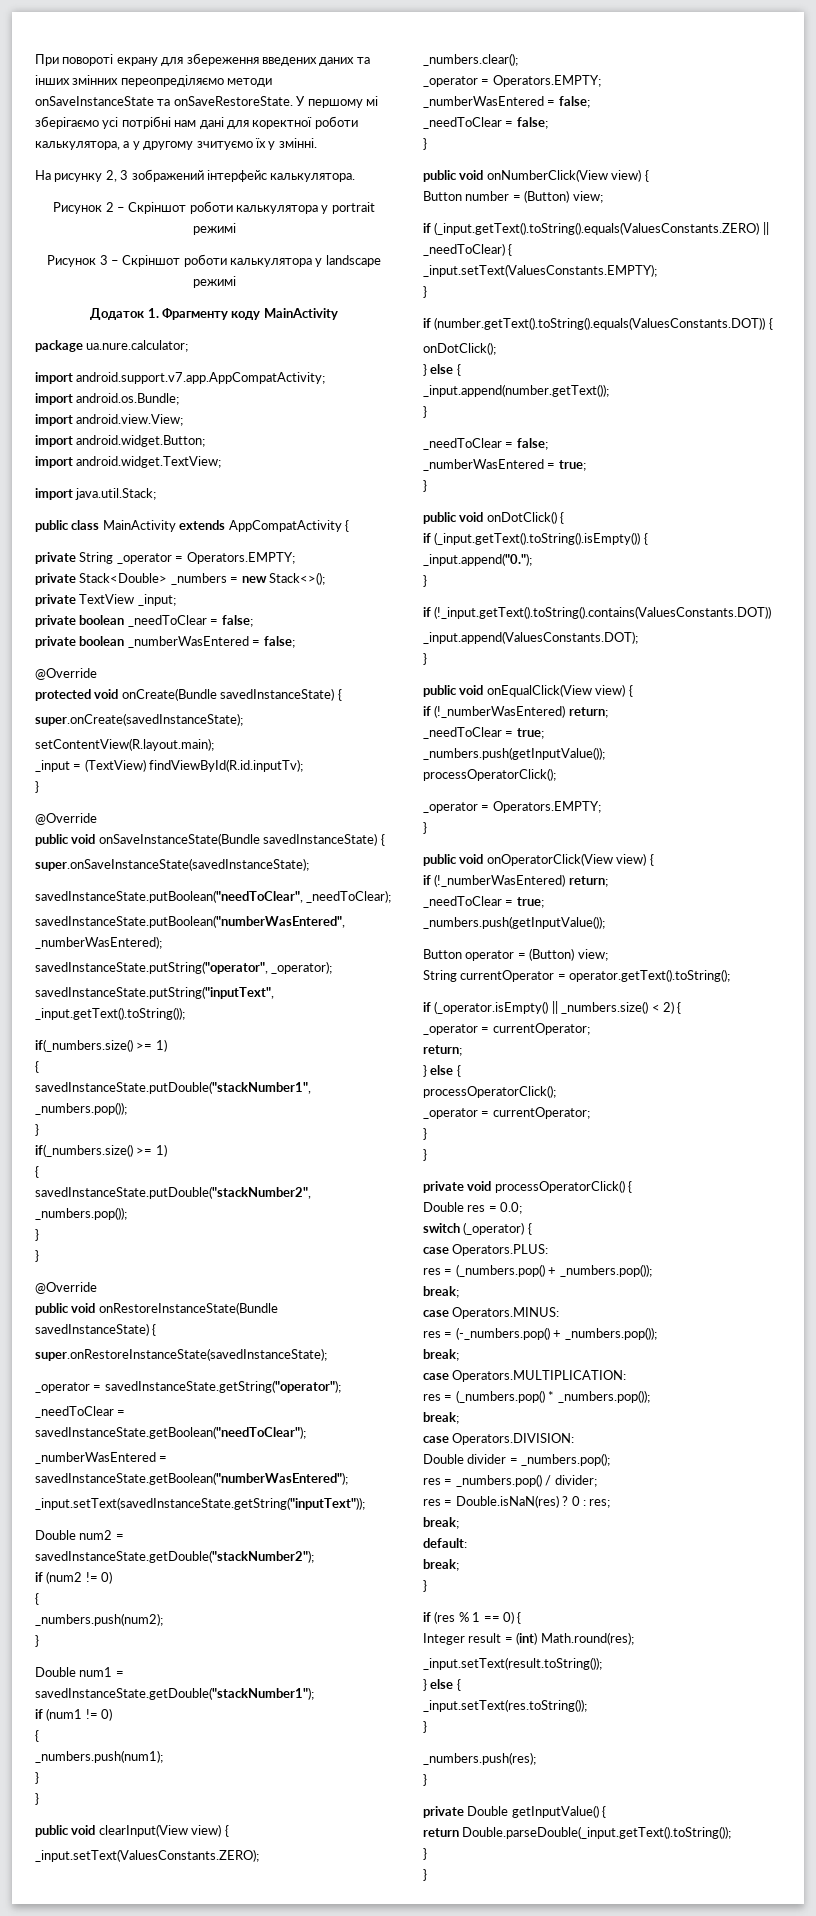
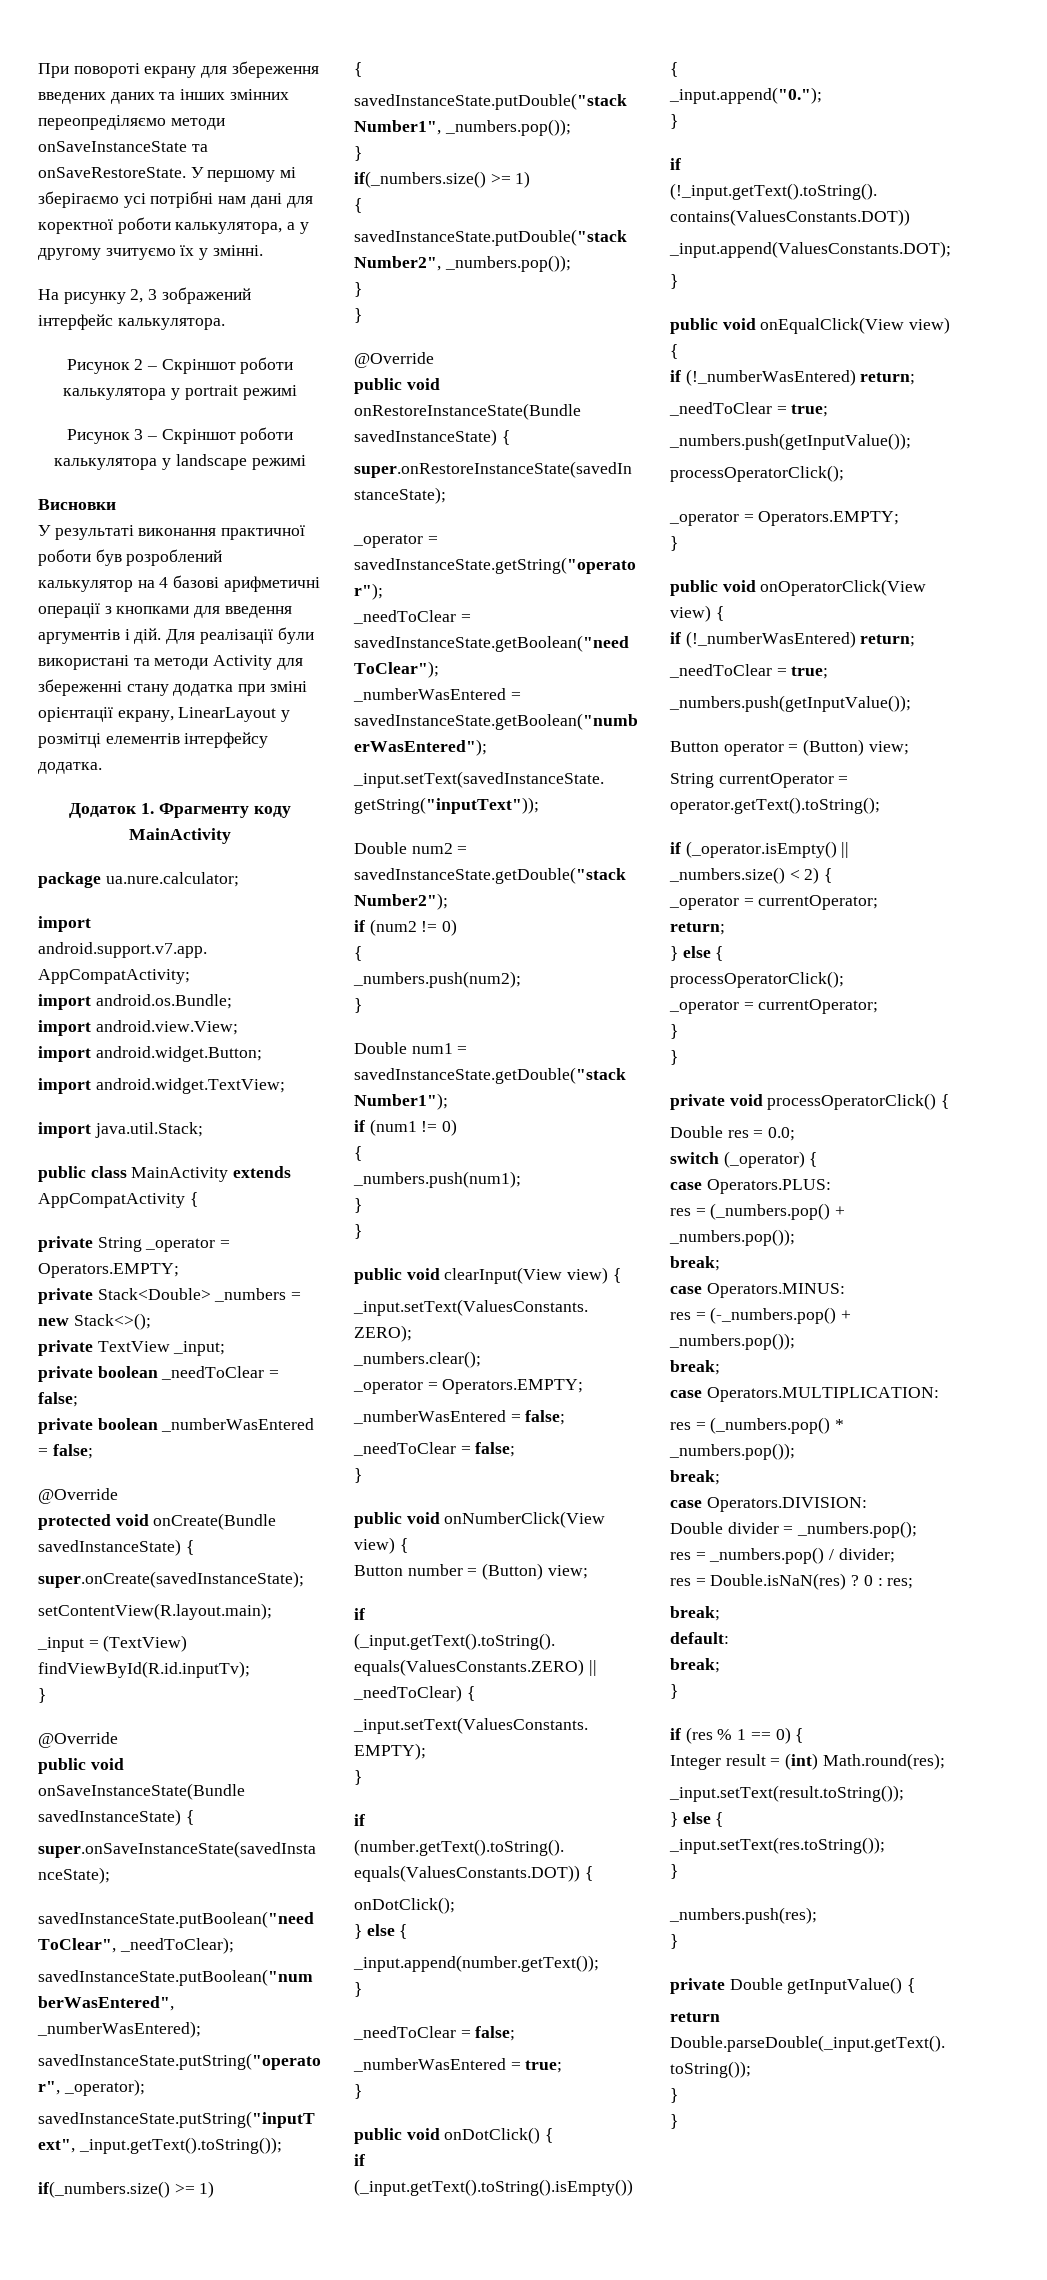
+ Висновки
+ У результаті виконання практичної роботи був розроблений калькулятор на 4 базові арифметичні операції з кнопками для введення аргументів і дій. Для реалізації були використані та методи Activity для збереженні стану додатка при зміні орієнтації екрану, LinearLayout у розмітці елементів інтерфейсу додатка.

